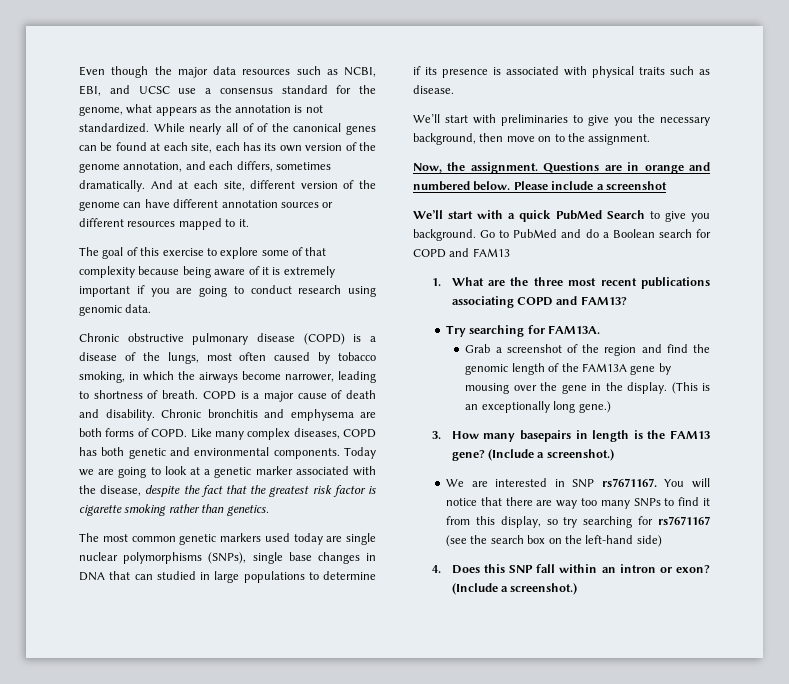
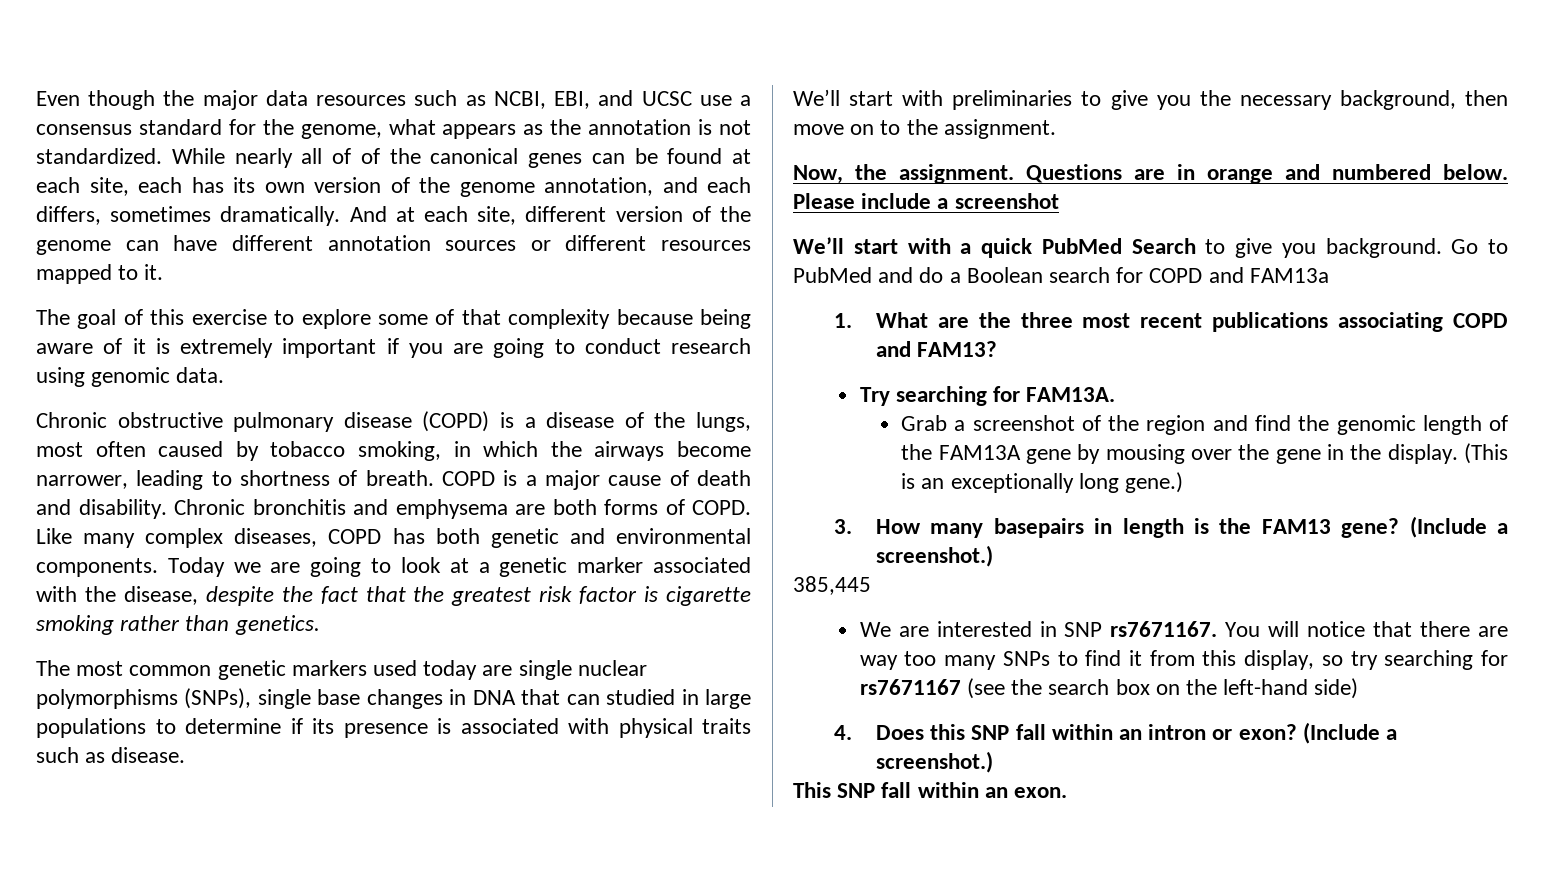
- Go to PubMed and do a Boolean search for COPD and FAM13
+ Go to PubMed and do a Boolean search for COPD and FAM13a
+ 385,445
+ This SNP fall within an exon.

